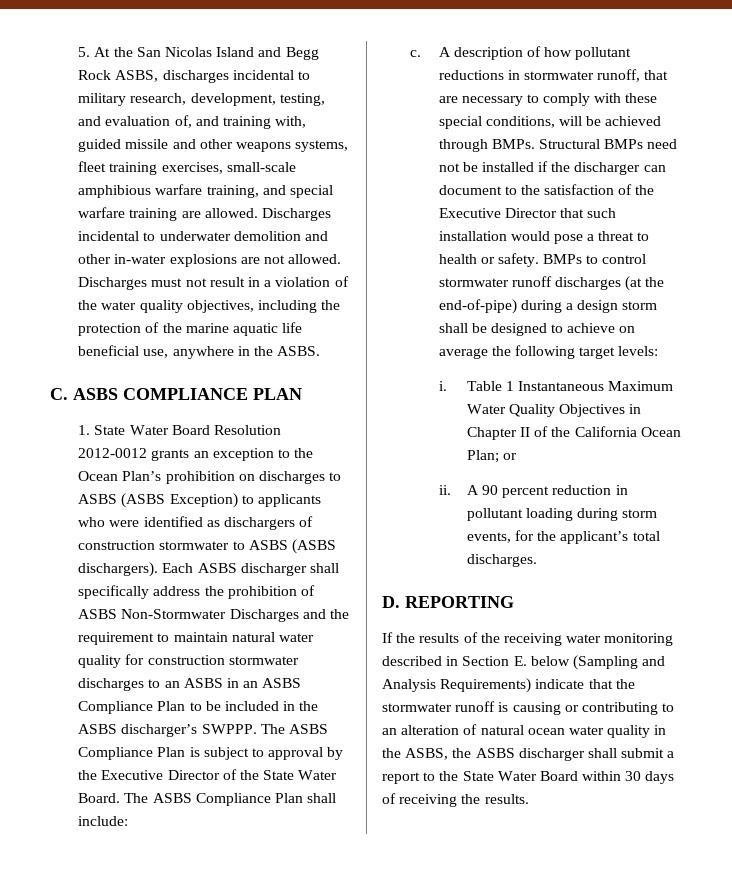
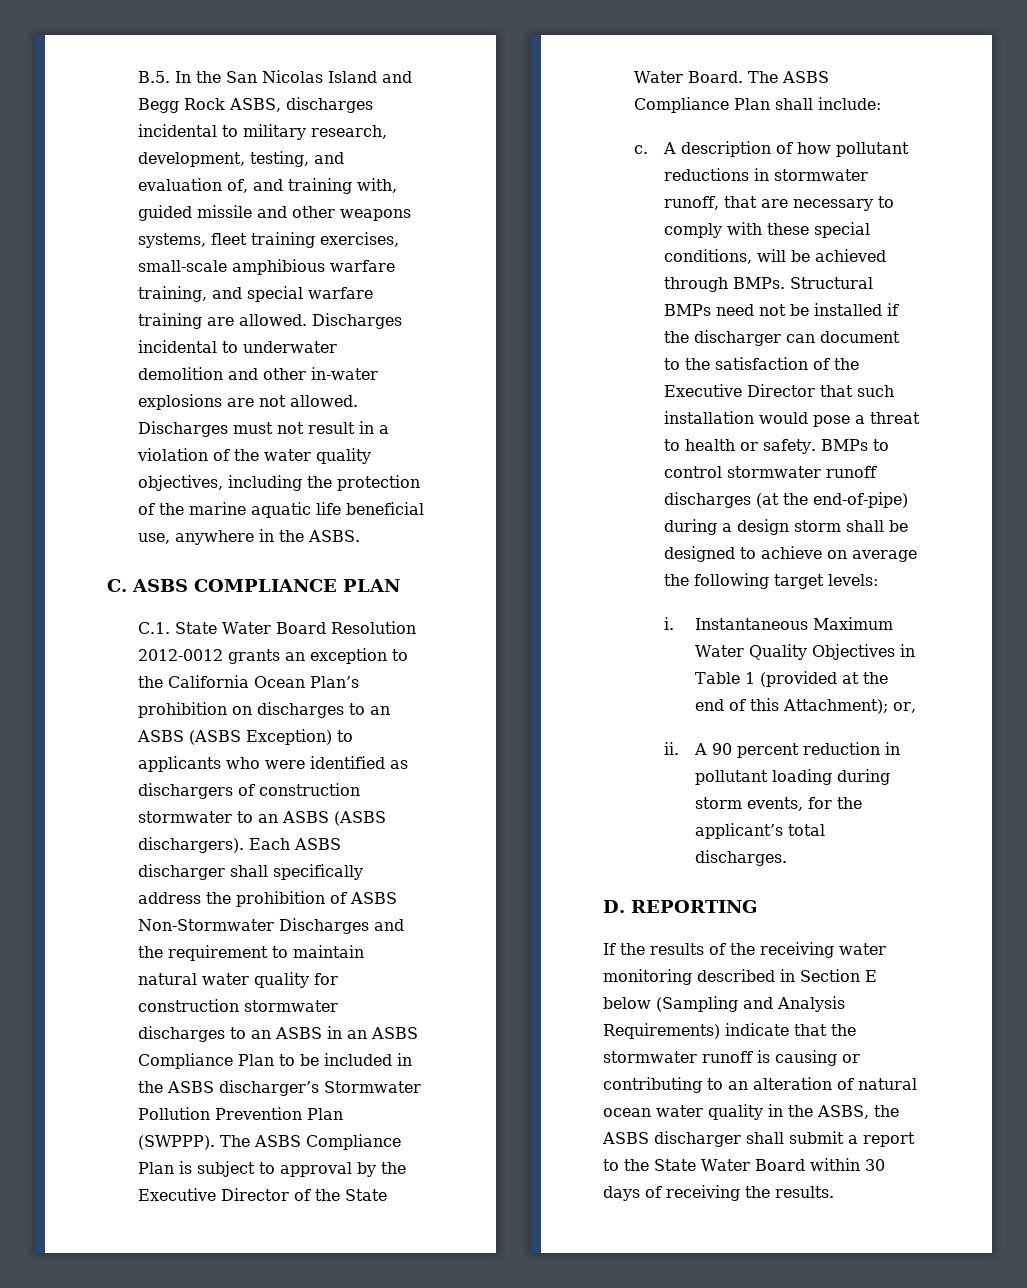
- 5. At the San Nicolas Island and Begg Rock ASBS, discharges incidental to military research, development, testing, and evaluation of, and training with, guided missile and other weapons systems, fleet training exercises, small-scale amphibious warfare training, and special warfare training are allowed.
+ B.5. In the San Nicolas Island and Begg Rock ASBS, discharges incidental to military research, development, testing, and evaluation of, and training with, guided missile and other weapons systems, fleet training exercises, small-scale amphibious warfare training, and special warfare training are allowed.
- 1. State Water Board Resolution 2012-0012 grants an exception to the Ocean Plan’s prohibition on discharges to ASBS (ASBS Exception) to applicants who were identified as dischargers of construction stormwater to ASBS (ASBS dischargers).
+ C.1. State Water Board Resolution 2012-0012 grants an exception to the California Ocean Plan’s prohibition on discharges to an ASBS (ASBS Exception) to applicants who were identified as dischargers of construction stormwater to an ASBS (ASBS dischargers).
- Each ASBS discharger shall specifically address the prohibition of ASBS Non-Stormwater Discharges and the requirement to maintain natural water quality for construction stormwater discharges to an ASBS in an ASBS Compliance Plan to be included in the ASBS discharger’s SWPPP.
+ Each ASBS discharger shall specifically address the prohibition of ASBS Non-Stormwater Discharges and the requirement to maintain natural water quality for construction stormwater discharges to an ASBS in an ASBS Compliance Plan to be included in the ASBS discharger’s Stormwater Pollution Prevention Plan (SWPPP).
- Table 1 Instantaneous Maximum Water Quality Objectives in Chapter II of the California Ocean Plan; or
+ Instantaneous Maximum Water Quality Objectives in Table 1 (provided at the end of this Attachment); or,
- If the results of the receiving water monitoring described in Section E. below (Sampling and Analysis Requirements) indicate that the stormwater runoff is causing or contributing to an alteration of natural ocean water quality in the ASBS, the ASBS discharger shall submit a report to the State Water Board within 30 days of receiving the results.
+ If the results of the receiving water monitoring described in Section E below (Sampling and Analysis Requirements) indicate that the stormwater runoff is causing or contributing to an alteration of natural ocean water quality in the ASBS, the ASBS discharger shall submit a report to the State Water Board within 30 days of receiving the results.

